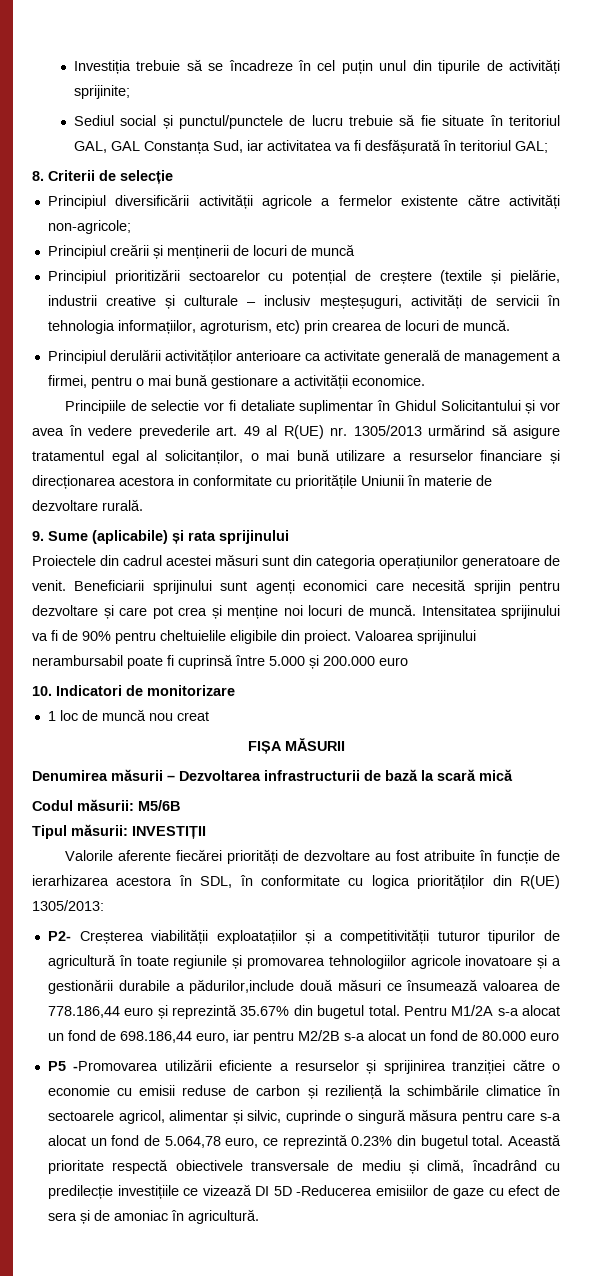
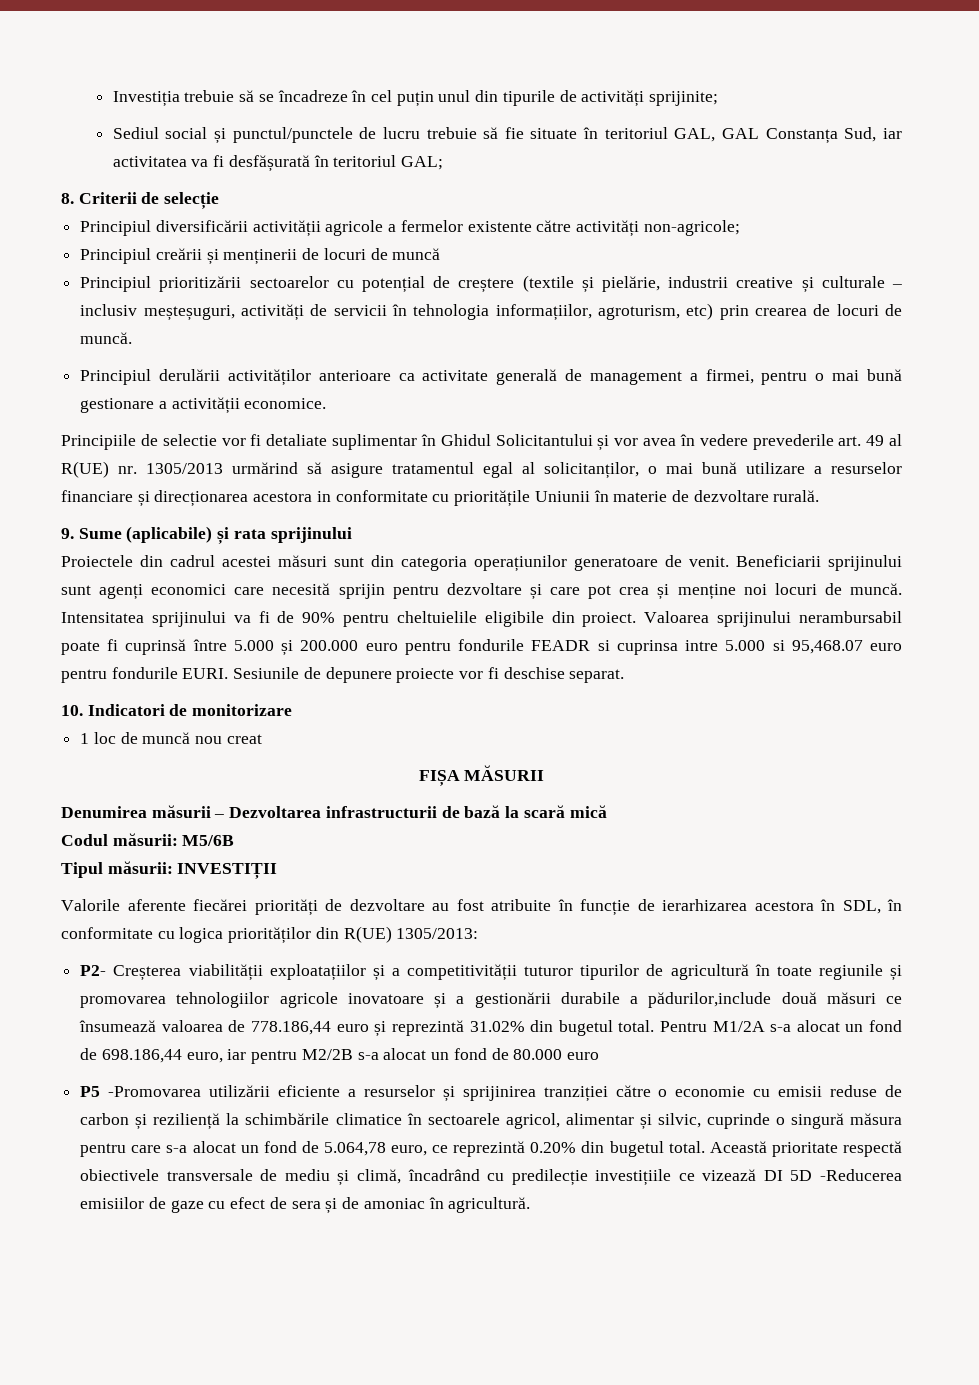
- Valoarea sprijinului nerambursabil poate fi cuprinsă între 5.000 și 200.000 euro
+ Valoarea sprijinului nerambursabil poate fi cuprinsă între 5.000 și 200.000 euro pentru fondurile FEADR si cuprinsa intre 5.000 si 95,468.07 euro pentru fondurile EURI. Sesiunile de depunere proiecte vor fi deschise separat.
- P2- Creșterea viabilității exploatațiilor și a competitivității tuturor tipurilor de agricultură în toate regiunile și promovarea tehnologiilor agricole inovatoare și a gestionării durabile a pădurilor,include două măsuri ce însumează valoarea de 778.186,44 euro și reprezintă 35.67% din bugetul total.
+ P2- Creșterea viabilității exploatațiilor și a competitivității tuturor tipurilor de agricultură în toate regiunile și promovarea tehnologiilor agricole inovatoare și a gestionării durabile a pădurilor,include două măsuri ce însumează valoarea de 778.186,44 euro și reprezintă 31.02% din bugetul total.
- P5 -Promovarea utilizării eficiente a resurselor și sprijinirea tranziției către o economie cu emisii reduse de carbon și reziliență la schimbările climatice în sectoarele agricol, alimentar și silvic, cuprinde o singură măsura pentru care s-a alocat un fond de 5.064,78 euro, ce reprezintă 0.23% din bugetul total.
+ P5 -Promovarea utilizării eficiente a resurselor și sprijinirea tranziției către o economie cu emisii reduse de carbon și reziliență la schimbările climatice în sectoarele agricol, alimentar și silvic, cuprinde o singură măsura pentru care s-a alocat un fond de 5.064,78 euro, ce reprezintă 0.20% din bugetul total.

